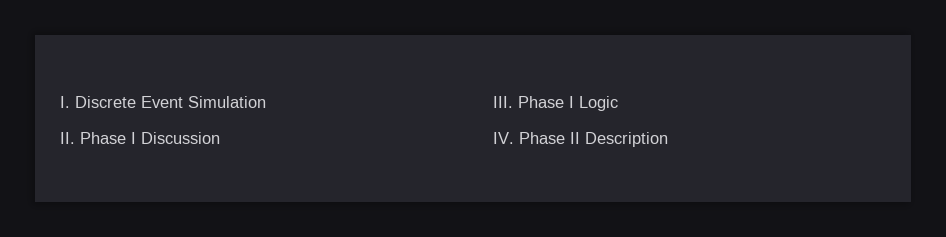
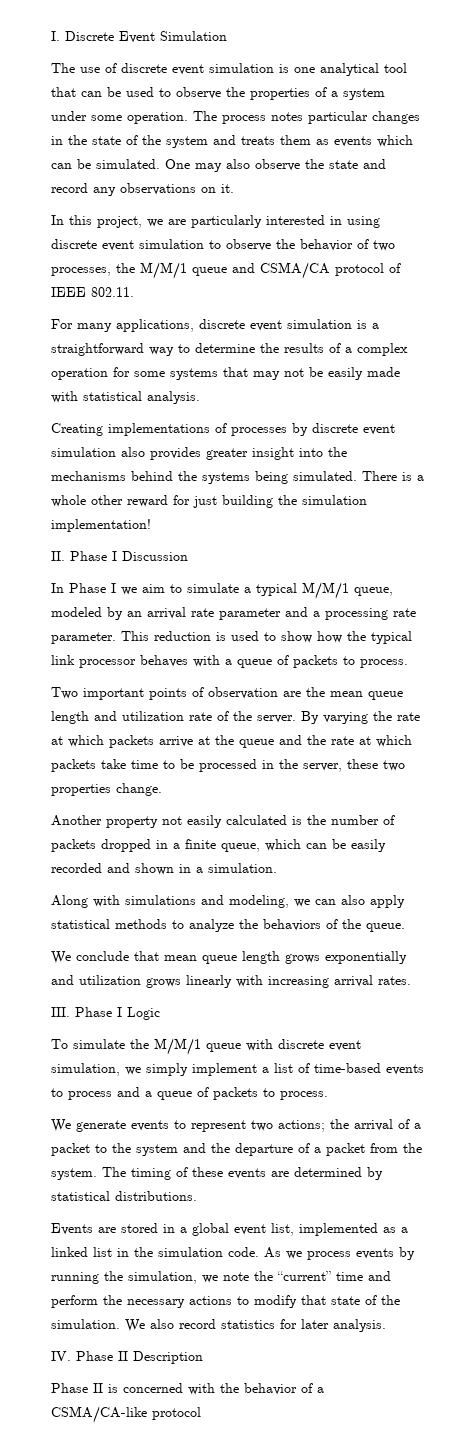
+ The use of discrete event simulation is one analytical tool that can be used to observe the properties of a system under some operation. The process notes particular changes in the state of the system and treats them as events which can be simulated. One may also observe the state and record any observations on it.
+ In this project, we are particularly interested in using discrete event simulation to observe the behavior of two processes, the M/M/1 queue and CSMA/CA protocol of IEEE 802.11.
+ For many applications, discrete event simulation is a straightforward way to determine the results of a complex operation for some systems that may not be easily made with statistical analysis.
+ Creating implementations of processes by discrete event simulation also provides greater insight into the mechanisms behind the systems being simulated. There is a whole other reward for just building the simulation implementation!
  II. Phase I Discussion
+ In Phase I we aim to simulate a typical M/M/1 queue, modeled by an arrival rate parameter and a processing rate parameter. This reduction is used to show how the typical link processor behaves with a queue of packets to process.
+ Two important points of observation are the mean queue length and utilization rate of the server. By varying the rate at which packets arrive at the queue and the rate at which packets take time to be processed in the server, these two properties change.
+ Another property not easily calculated is the number of packets dropped in a finite queue, which can be easily recorded and shown in a simulation.
+ Along with simulations and modeling, we can also apply statistical methods to analyze the behaviors of the queue.
+ We conclude that mean queue length grows exponentially and utilization grows linearly with increasing arrival rates.
  III. Phase I Logic
+ To simulate the M/M/1 queue with discrete event simulation, we simply implement a list of time-based events to process and a queue of packets to process.
+ We generate events to represent two actions; the arrival of a packet to the system and the departure of a packet from the system. The timing of these events are determined by statistical distributions.
+ Events are stored in a global event list, implemented as a linked list in the simulation code. As we process events by running the simulation, we note the “current” time and perform the necessary actions to modify that state of the simulation. We also record statistics for later analysis.
  IV. Phase II Description
+ Phase II is concerned with the behavior of a CSMA/CA-like protocol

